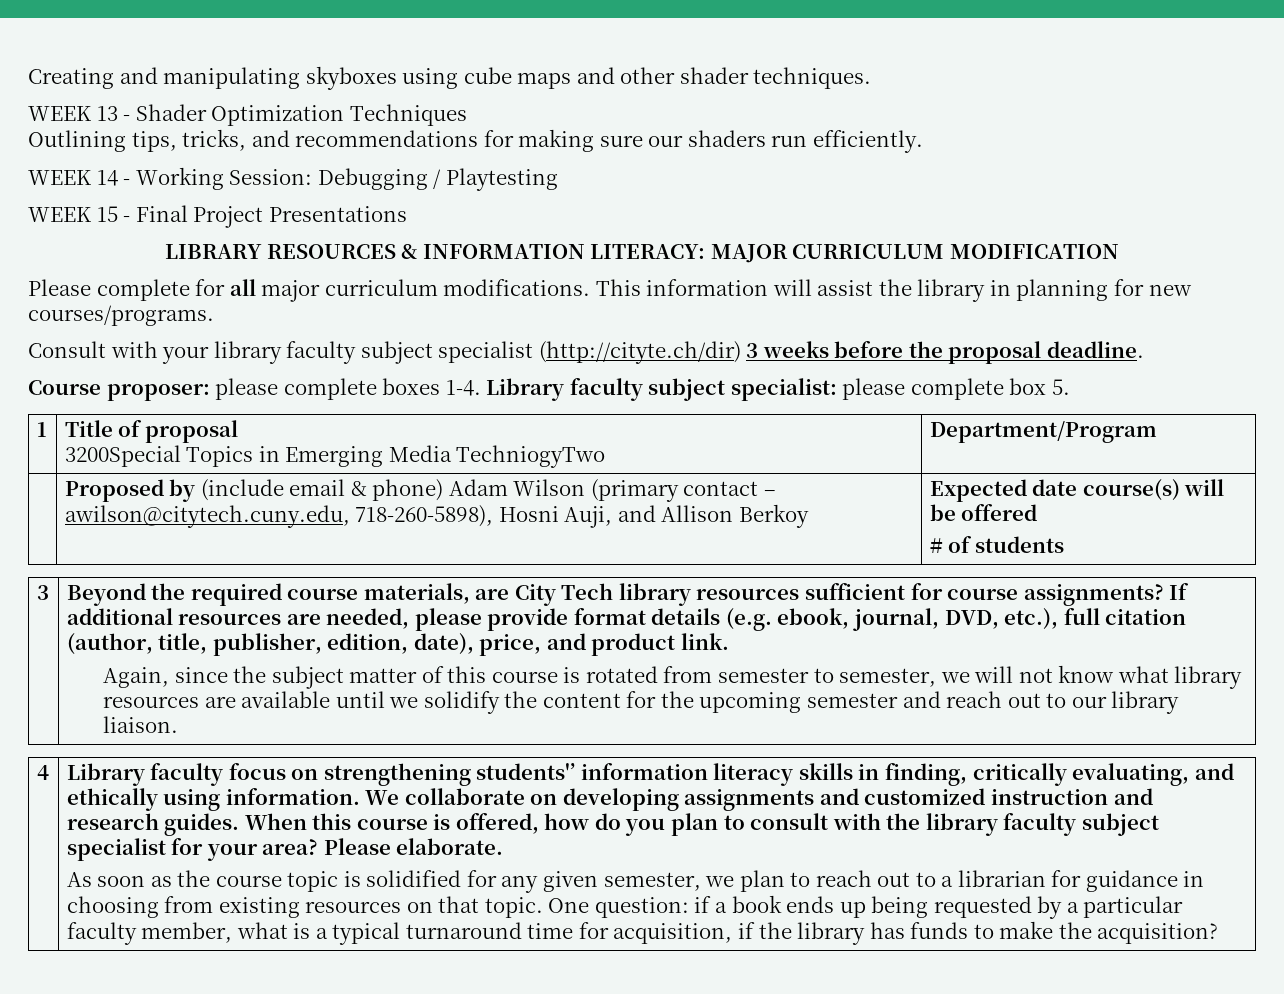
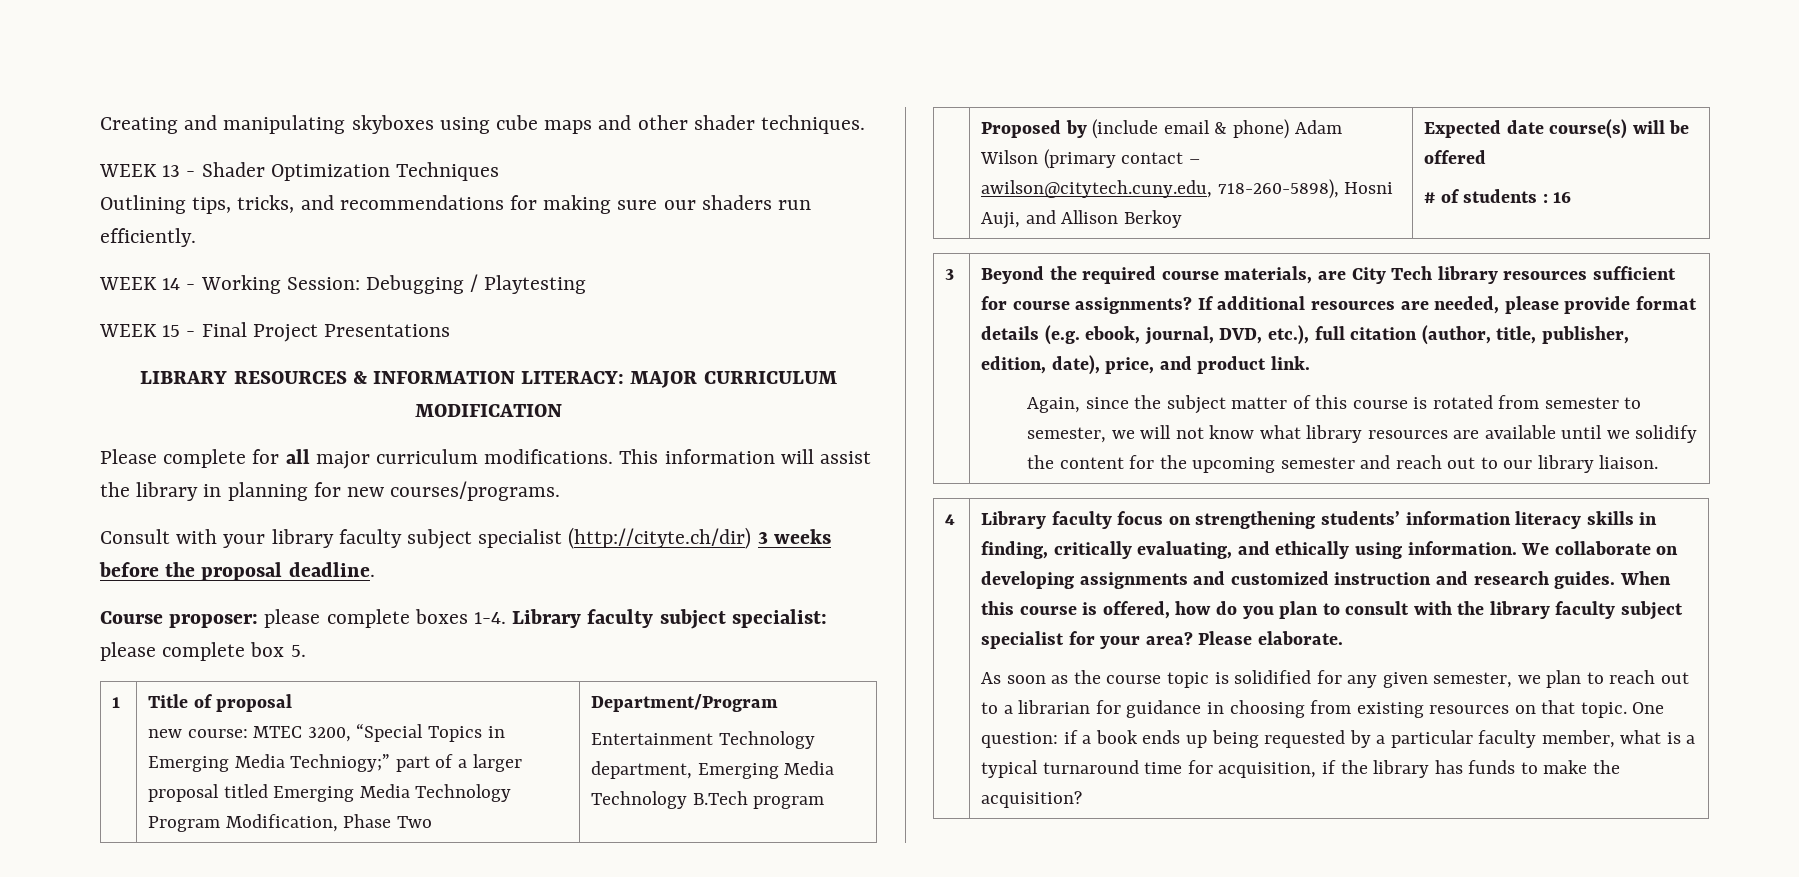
  1 | Title of proposal
- 3200Special Topics in Emerging Media TechniogyTwo | Department/Program
+ new course: MTEC 3200, “Special Topics in Emerging Media Techniogy;” part of a larger proposal titled Emerging Media Technology Program Modification, Phase Two | Department/Program
+ Entertainment Technology department, Emerging Media Technology B.Tech program
  | Proposed by (include email & phone) Adam Wilson (primary contact – awilson@citytech.cuny.edu, 718-260-5898), Hosni Auji, and Allison Berkoy | Expected date course(s) will be offered
- # of students
+ # of students : 16
- Library faculty focus on strengthening students'’ information literacy skills in finding, critically evaluating, and ethically using information.
+ Library faculty focus on strengthening students’ information literacy skills in finding, critically evaluating, and ethically using information.

